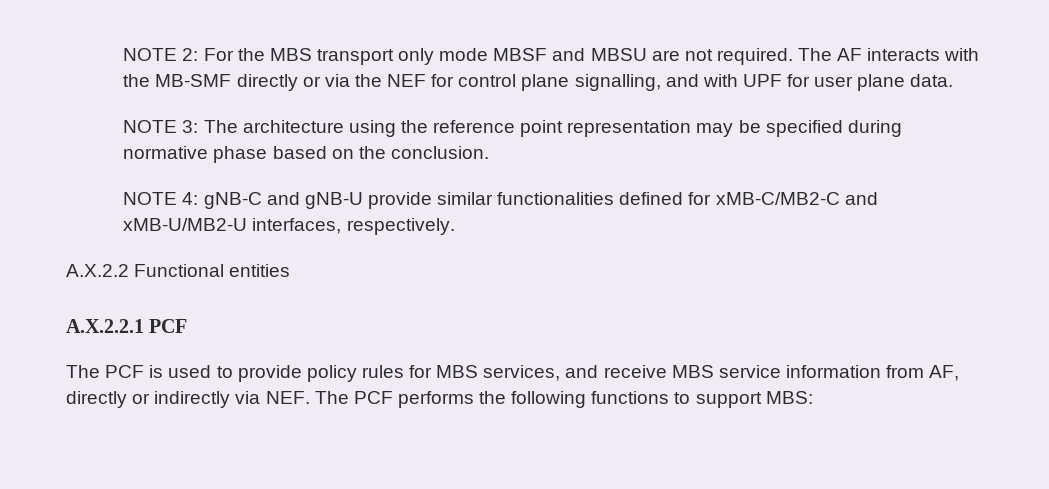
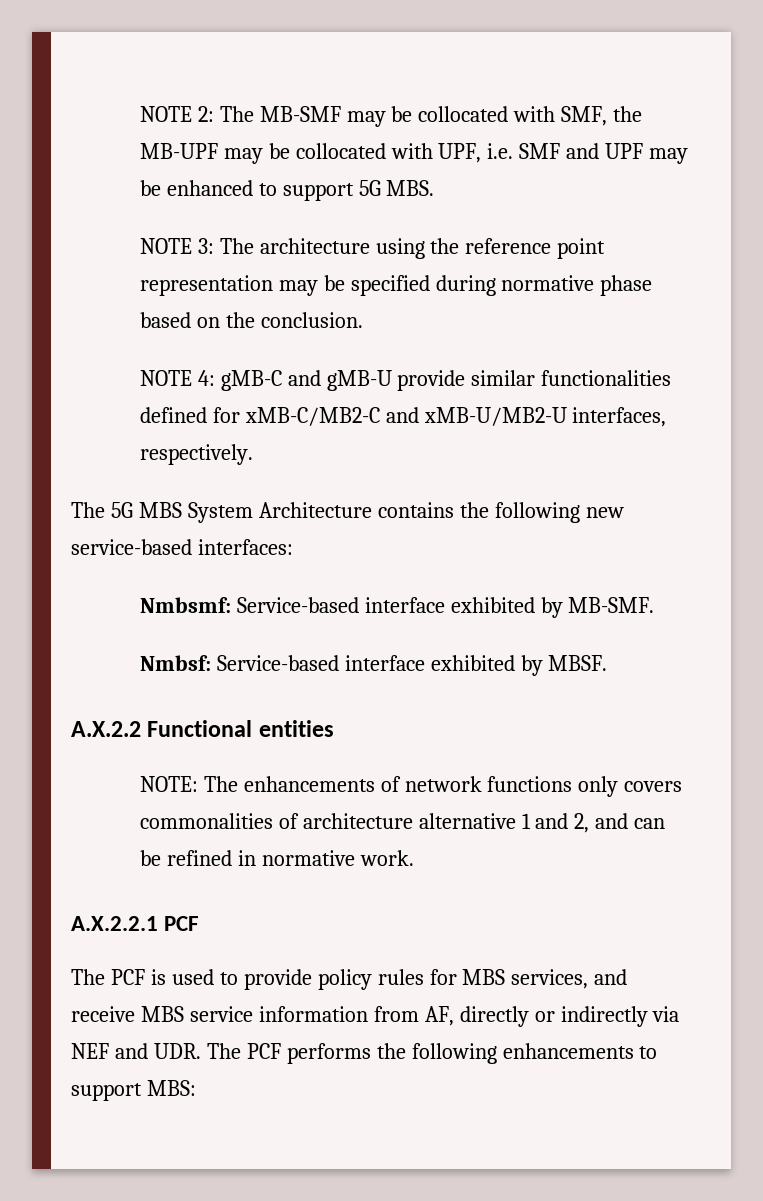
- NOTE 2: For the MBS transport only mode MBSF and MBSU are not required. The AF interacts with the MB-SMF directly or via the NEF for control plane signalling, and with UPF for user plane data.
+ NOTE 2: The MB-SMF may be collocated with SMF, the MB-UPF may be collocated with UPF, i.e. SMF and UPF may be enhanced to support 5G MBS.
- NOTE 4: gNB-C and gNB-U provide similar functionalities defined for xMB-C/MB2-C and xMB-U/MB2-U interfaces, respectively.
+ NOTE 4: gMB-C and gMB-U provide similar functionalities defined for xMB-C/MB2-C and xMB-U/MB2-U interfaces, respectively.
+ The 5G MBS System Architecture contains the following new service-based interfaces:
+ Nmbsmf: Service-based interface exhibited by MB-SMF.
+ Nmbsf: Service-based interface exhibited by MBSF.
  A.X.2.2 Functional entities
+ NOTE: The enhancements of network functions only covers commonalities of architecture alternative 1 and 2, and can be refined in normative work.
- The PCF is used to provide policy rules for MBS services, and receive MBS service information from AF, directly or indirectly via NEF. The PCF performs the following functions to support MBS:
+ The PCF is used to provide policy rules for MBS services, and receive MBS service information from AF, directly or indirectly via NEF and UDR. The PCF performs the following enhancements to support MBS:

